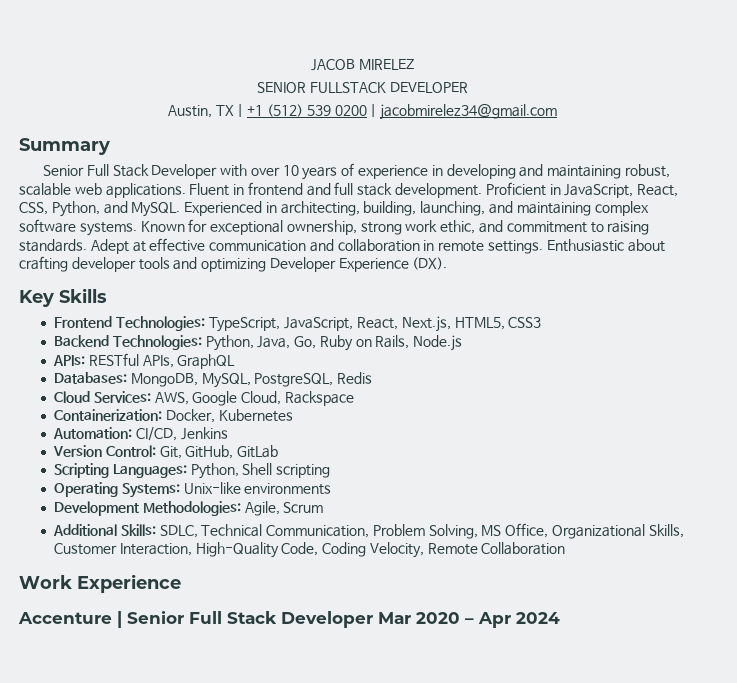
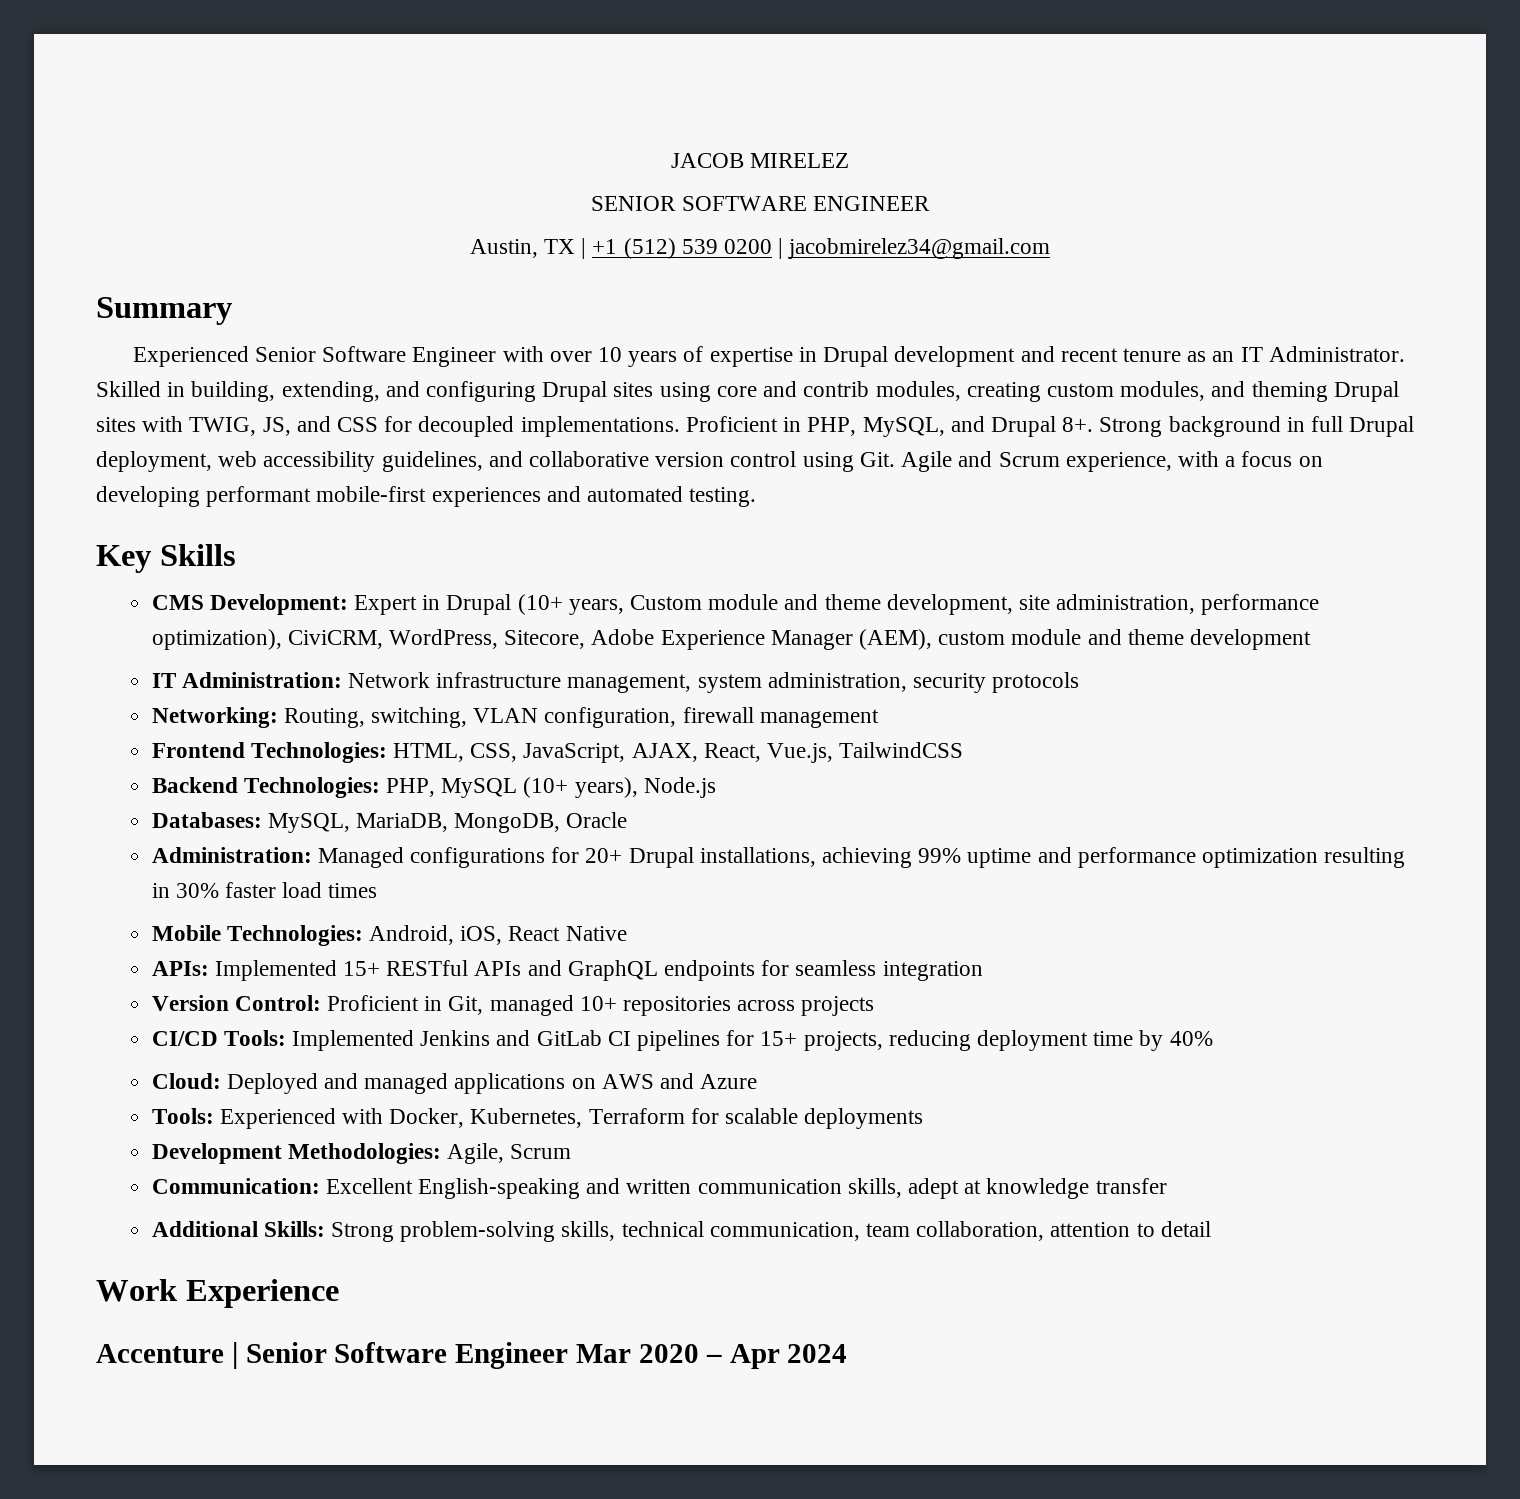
- SENIOR FULLSTACK DEVELOPER
+ SENIOR SOFTWARE ENGINEER
- Senior Full Stack Developer with over 10 years of experience in developing and maintaining robust, scalable web applications. Fluent in frontend and full stack development. Proficient in JavaScript, React, CSS, Python, and MySQL. Experienced in architecting, building, launching, and maintaining complex software systems. Known for exceptional ownership, strong work ethic, and commitment to raising standards. Adept at effective communication and collaboration in remote settings. Enthusiastic about crafting developer tools and optimizing Developer Experience (DX).
+ Experienced Senior Software Engineer with over 10 years of expertise in Drupal development and recent tenure as an IT Administrator. Skilled in building, extending, and configuring Drupal sites using core and contrib modules, creating custom modules, and theming Drupal sites with TWIG, JS, and CSS for decoupled implementations. Proficient in PHP, MySQL, and Drupal 8+. Strong background in full Drupal deployment, web accessibility guidelines, and collaborative version control using Git. Agile and Scrum experience, with a focus on developing performant mobile-first experiences and automated testing.
  Key Skills
- Frontend Technologies: TypeScript, JavaScript, React, Next.js, HTML5, CSS3
- Backend Technologies: Python, Java, Go, Ruby on Rails, Node.js
- APIs: RESTful APIs, GraphQL
- Databases: MongoDB, MySQL, PostgreSQL, Redis
- Cloud Services: AWS, Google Cloud, Rackspace
- Containerization: Docker, Kubernetes
- Automation: CI/CD, Jenkins
- Version Control: Git, GitHub, GitLab
- Scripting Languages: Python, Shell scripting
- Operating Systems: Unix-like environments
+ CMS Development: Expert in Drupal (10+ years, Custom module and theme development, site administration, performance optimization), CiviCRM, WordPress, Sitecore, Adobe Experience Manager (AEM), custom module and theme development
+ IT Administration: Network infrastructure management, system administration, security protocols
+ Networking: Routing, switching, VLAN configuration, firewall management
+ Frontend Technologies: HTML, CSS, JavaScript, AJAX, React, Vue.js, TailwindCSS
+ Backend Technologies: PHP, MySQL (10+ years), Node.js
+ Databases: MySQL, MariaDB, MongoDB, Oracle
+ Administration: Managed configurations for 20+ Drupal installations, achieving 99% uptime and performance optimization resulting in 30% faster load times
+ Mobile Technologies: Android, iOS, React Native
+ APIs: Implemented 15+ RESTful APIs and GraphQL endpoints for seamless integration
+ Version Control: Proficient in Git, managed 10+ repositories across projects
+ CI/CD Tools: Implemented Jenkins and GitLab CI pipelines for 15+ projects, reducing deployment time by 40%
+ Cloud: Deployed and managed applications on AWS and Azure
+ Tools: Experienced with Docker, Kubernetes, Terraform for scalable deployments
  Development Methodologies: Agile, Scrum
- Additional Skills: SDLC, Technical Communication, Problem Solving, MS Office, Organizational Skills, Customer Interaction, High-Quality Code, Coding Velocity, Remote Collaboration
+ Communication: Excellent English-speaking and written communication skills, adept at knowledge transfer
+ Additional Skills: Strong problem-solving skills, technical communication, team collaboration, attention to detail
- Accenture | Senior Full Stack Developer Mar 2020 – Apr 2024
+ Accenture | Senior Software Engineer Mar 2020 – Apr 2024

